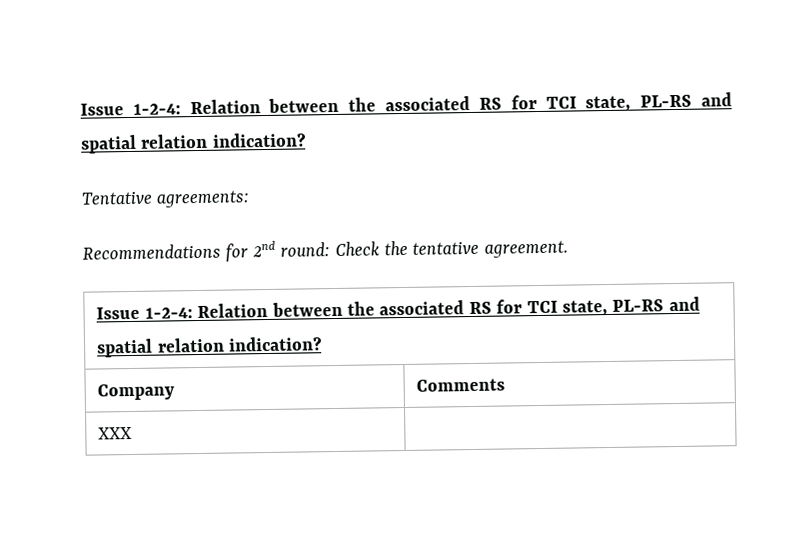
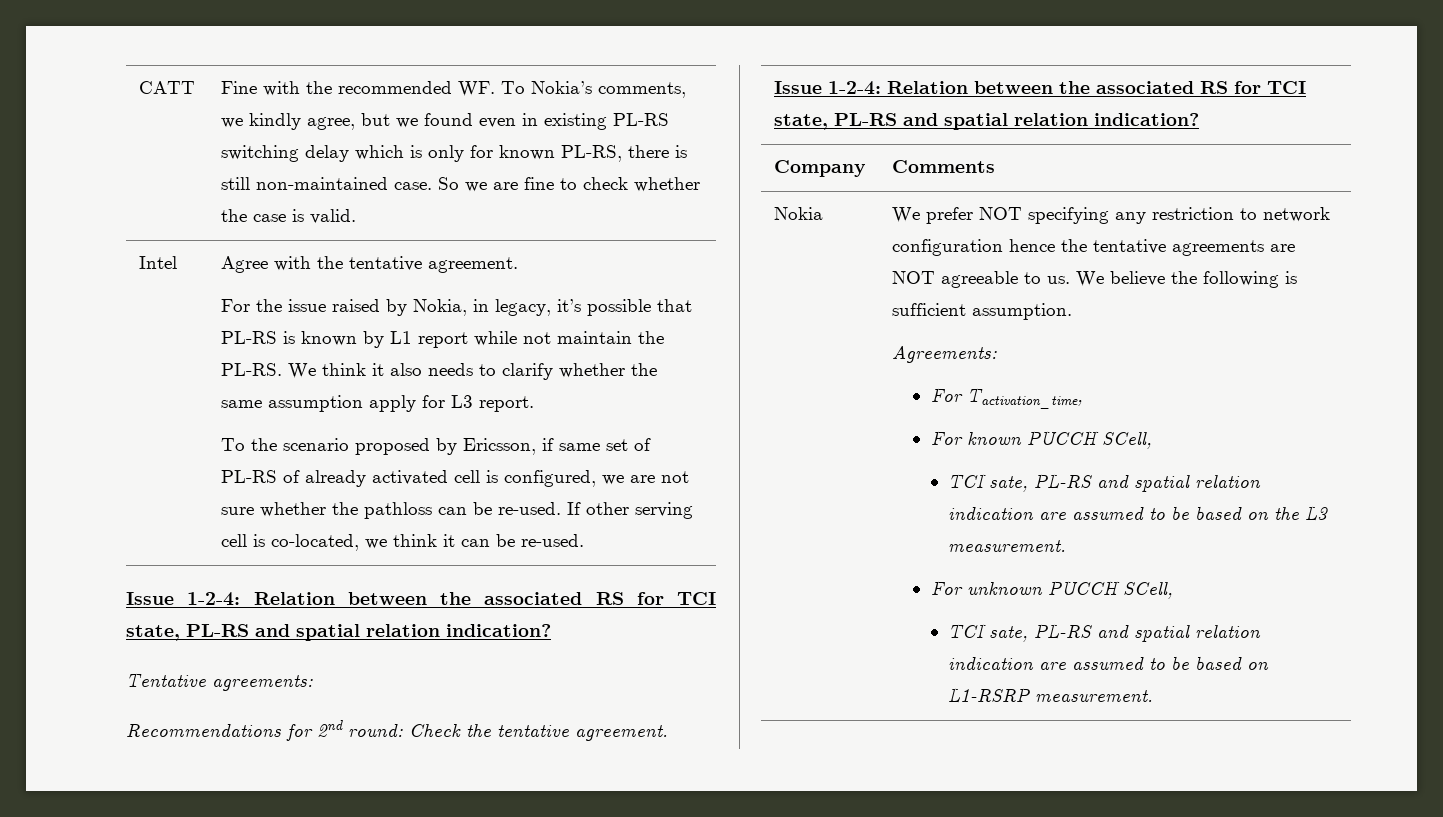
+ CATT | Fine with the recommended WF. To Nokia’s comments, we kindly agree, but we found even in existing PL-RS switching delay which is only for known PL-RS, there is still non-maintained case. So we are fine to check whether the case is valid.
+ Intel | Agree with the tentative agreement.
+ For the issue raised by Nokia, in legacy, it’s possible that PL-RS is known by L1 report while not maintain the PL-RS. We think it also needs to clarify whether the same assumption apply for L3 report.
+ To the scenario proposed by Ericsson, if same set of PL-RS of already activated cell is configured, we are not sure whether the pathloss can be re-used. If other serving cell is co-located, we think it can be re-used.
- XXX
+ Nokia | We prefer NOT specifying any restriction to network configuration hence the tentative agreements are NOT agreeable to us. We believe the following is sufficient assumption.
+ Agreements:
+ For Tactivation_time,
+ For known PUCCH SCell,
+ TCI sate, PL-RS and spatial relation indication are assumed to be based on the L3 measurement.
+ For unknown PUCCH SCell,
+ TCI sate, PL-RS and spatial relation indication are assumed to be based on L1-RSRP measurement.

